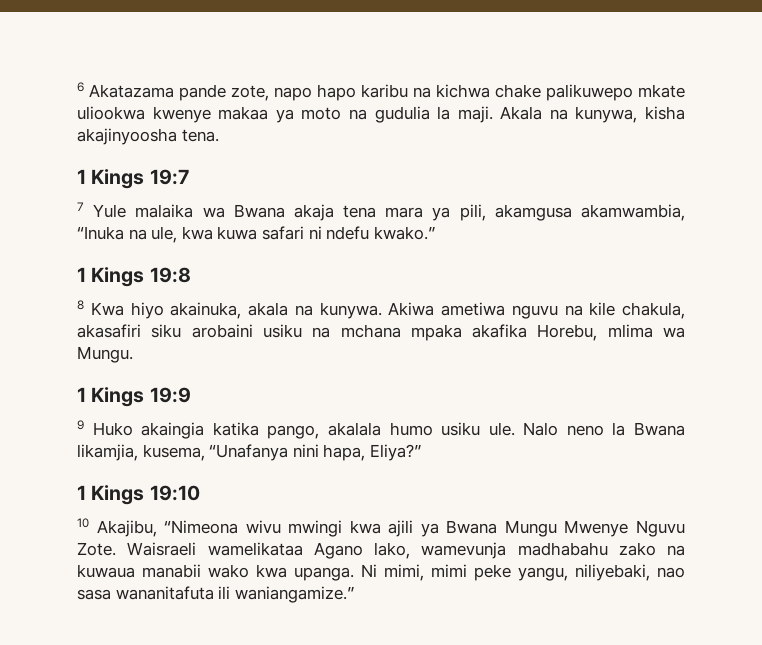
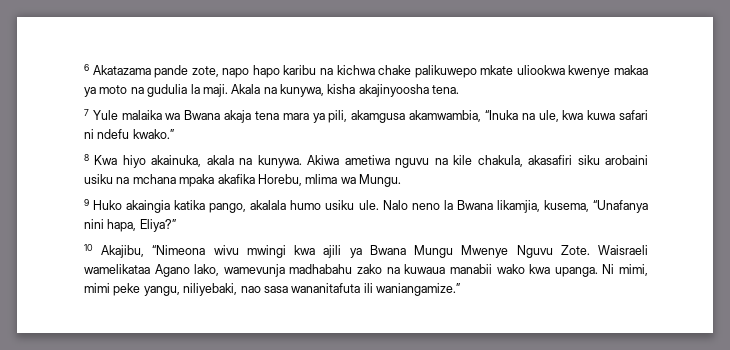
- 1 Kings 19:7
- 1 Kings 19:8
- 1 Kings 19:9
- 1 Kings 19:10

